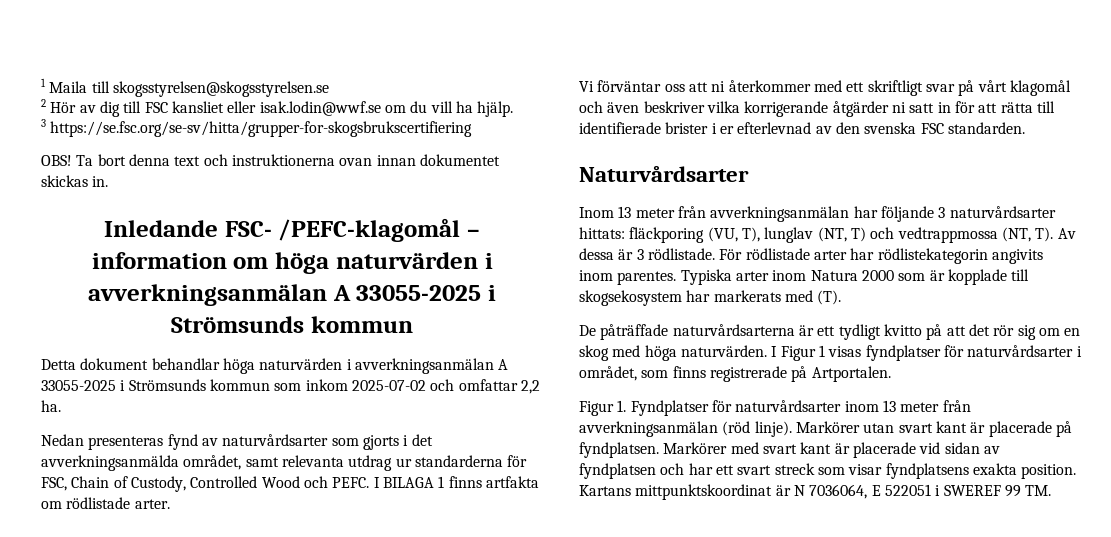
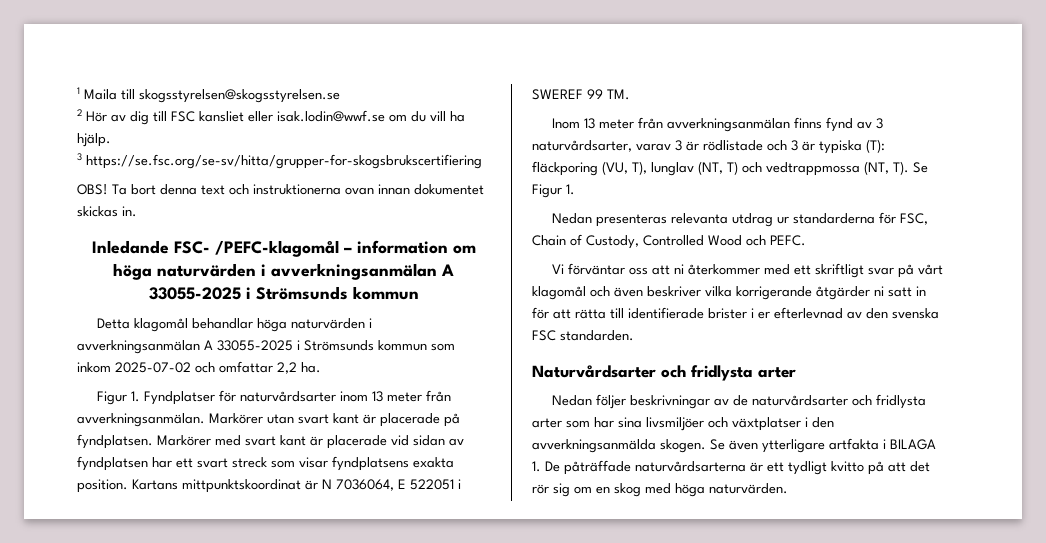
- Detta dokument behandlar höga naturvärden i avverkningsanmälan A 33055-2025 i Strömsunds kommun som inkom 2025-07-02 och omfattar 2,2 ha.
+ Detta klagomål behandlar höga naturvärden i avverkningsanmälan A 33055-2025 i Strömsunds kommun som inkom 2025-07-02 och omfattar 2,2 ha.
- Nedan presenteras fynd av naturvårdsarter som gjorts i det avverkningsanmälda området, samt relevanta utdrag ur standarderna för FSC, Chain of Custody, Controlled Wood och PEFC. I BILAGA 1 finns artfakta om rödlistade arter.
+ Figur 1. Fyndplatser för naturvårdsarter inom 13 meter från avverkningsanmälan. Markörer utan svart kant är placerade på fyndplatsen. Markörer med svart kant är placerade vid sidan av fyndplatsen har ett svart streck som visar fyndplatsens exakta position. Kartans mittpunktskoordinat är N 7036064, E 522051 i SWEREF 99 TM.
+ Inom 13 meter från avverkningsanmälan finns fynd av 3 naturvårdsarter, varav 3 är rödlistade och 3 är typiska (T): fläckporing (VU, T), lunglav (NT, T) och vedtrappmossa (NT, T). Se Figur 1.
+ Nedan presenteras relevanta utdrag ur standarderna för FSC, Chain of Custody, Controlled Wood och PEFC.
- Naturvårdsarter
- Inom 13 meter från avverkningsanmälan har följande 3 naturvårdsarter hittats: fläckporing (VU, T), lunglav (NT, T) och vedtrappmossa (NT, T). Av dessa är 3 rödlistade. För rödlistade arter har rödlistekategorin angivits inom parentes. Typiska arter inom Natura 2000 som är kopplade till skogsekosystem har markerats med (T).
- De påträffade naturvårdsarterna är ett tydligt kvitto på att det rör sig om en skog med höga naturvärden. I Figur 1 visas fyndplatser för naturvårdsarter i området, som finns registrerade på Artportalen.
- Figur 1. Fyndplatser för naturvårdsarter inom 13 meter från avverkningsanmälan (röd linje). Markörer utan svart kant är placerade på fyndplatsen. Markörer med svart kant är placerade vid sidan av fyndplatsen och har ett svart streck som visar fyndplatsens exakta position. Kartans mittpunktskoordinat är N 7036064, E 522051 i SWEREF 99 TM.
+ Naturvårdsarter och fridlysta arter
+ Nedan följer beskrivningar av de naturvårdsarter och fridlysta arter som har sina livsmiljöer och växtplatser i den avverkningsanmälda skogen. Se även ytterligare artfakta i BILAGA 1. De påträffade naturvårdsarterna är ett tydligt kvitto på att det rör sig om en skog med höga naturvärden.

